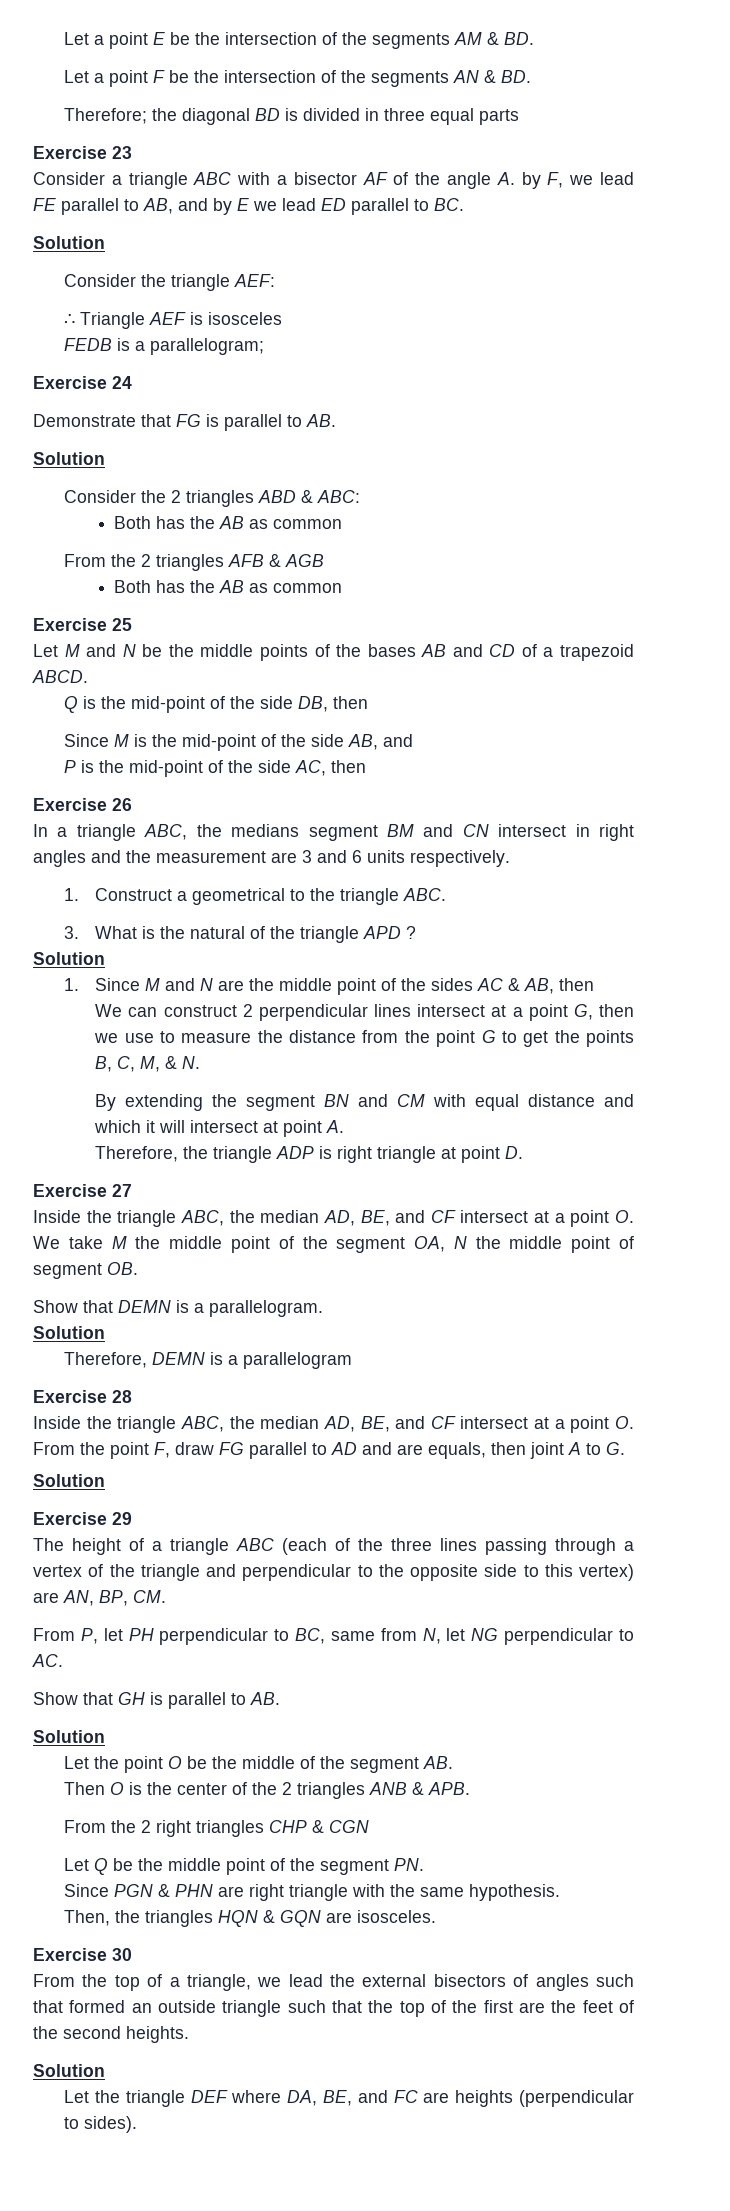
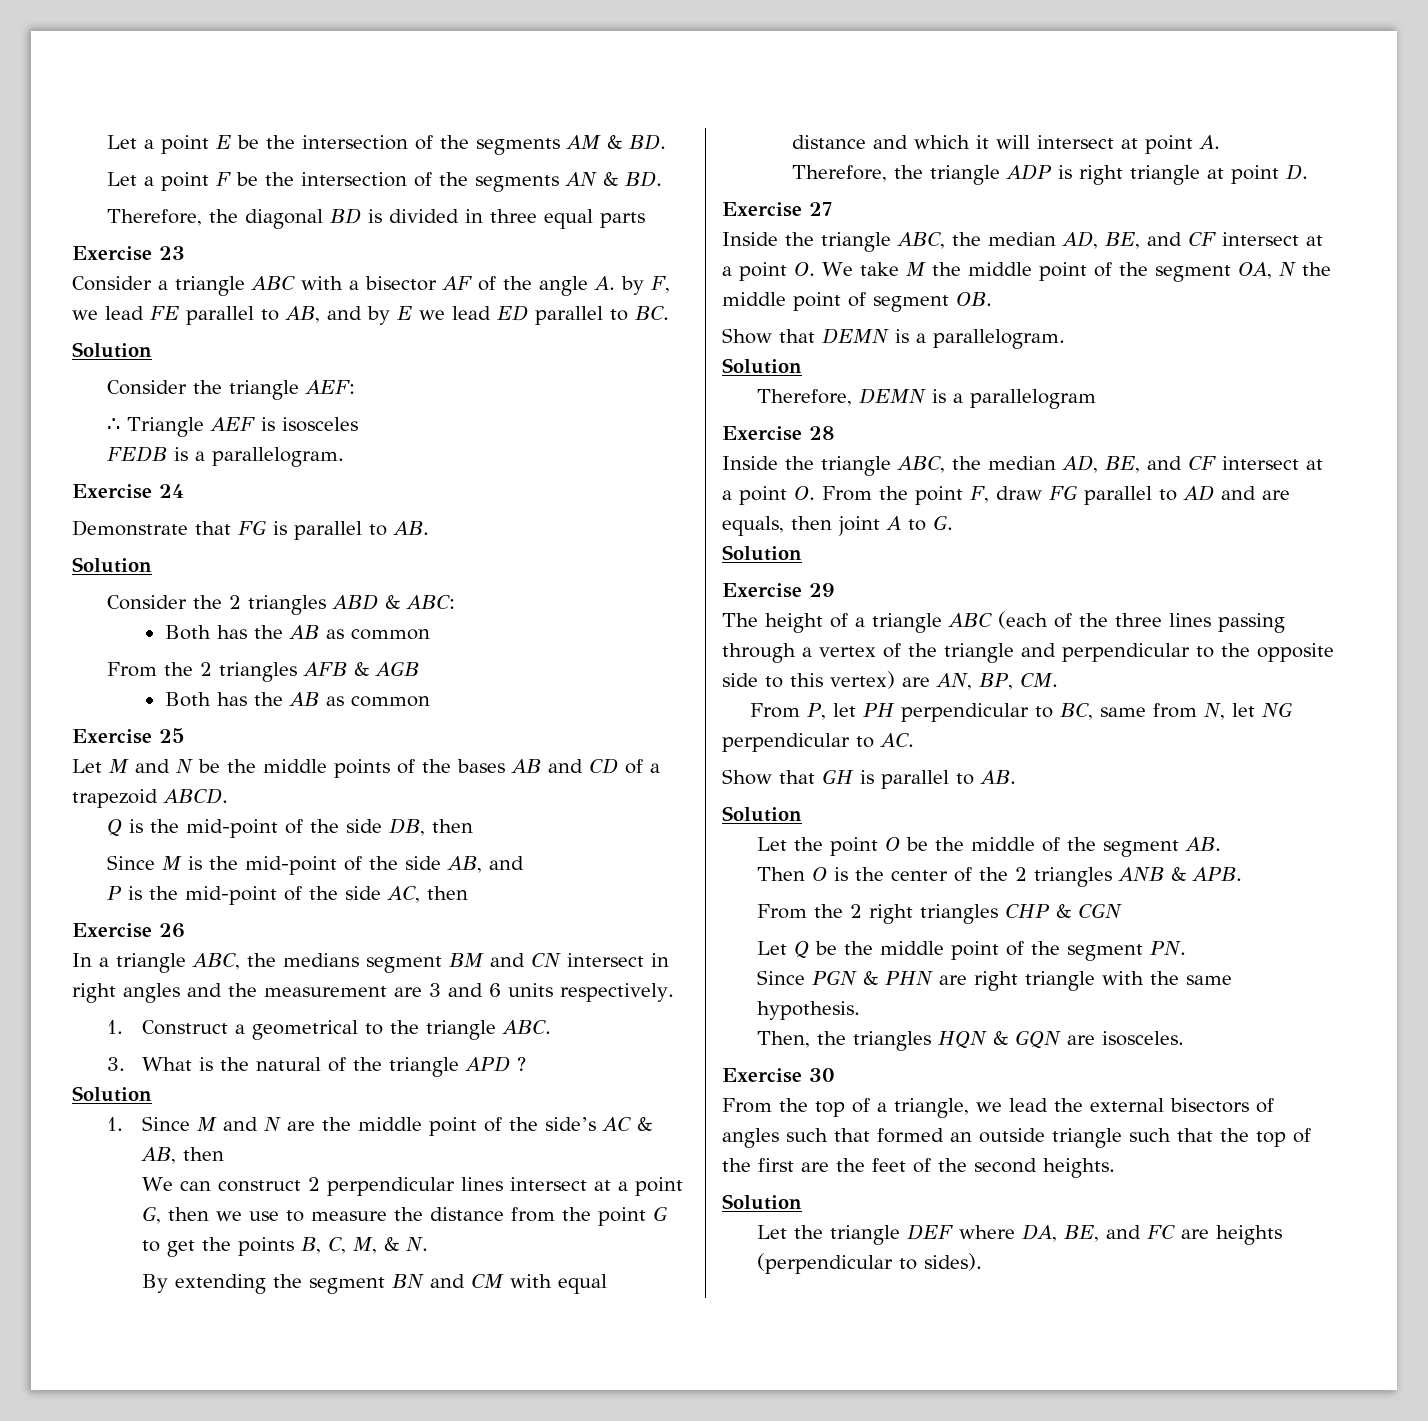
- Therefore; the diagonal BD is divided in three equal parts
+ Therefore, the diagonal BD is divided in three equal parts
- FEDB is a parallelogram;
+ FEDB is a parallelogram.
- 1. Since M and N are the middle point of the sides AC & AB, then
+ 1. Since M and N are the middle point of the side’s AC & AB, then

